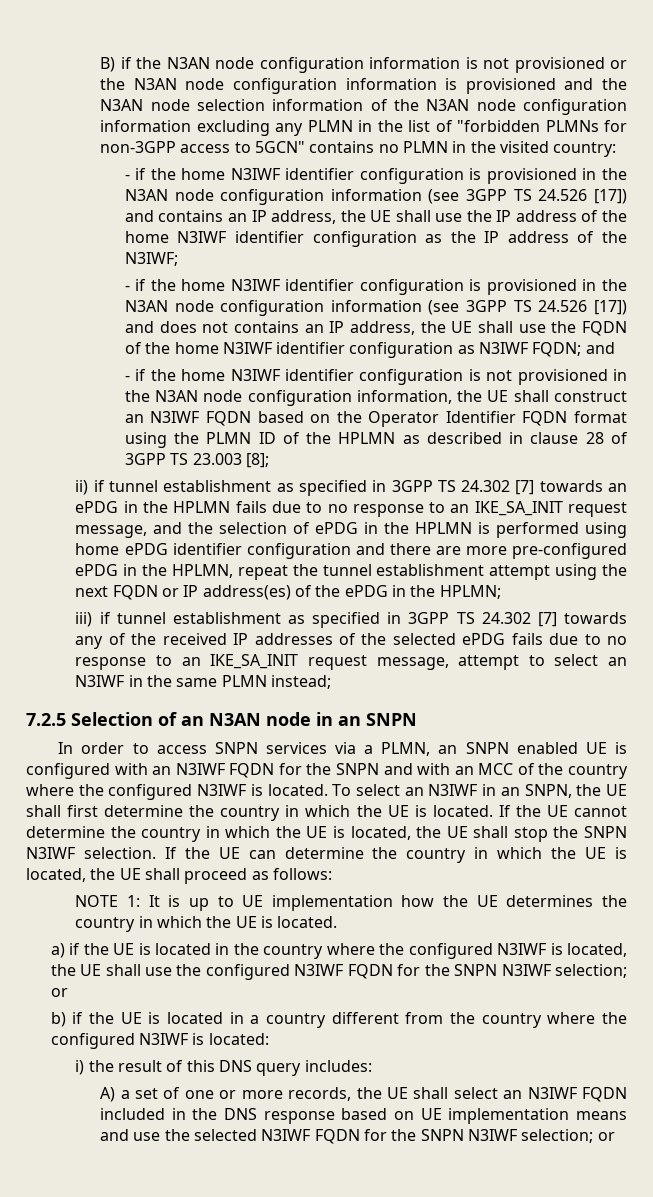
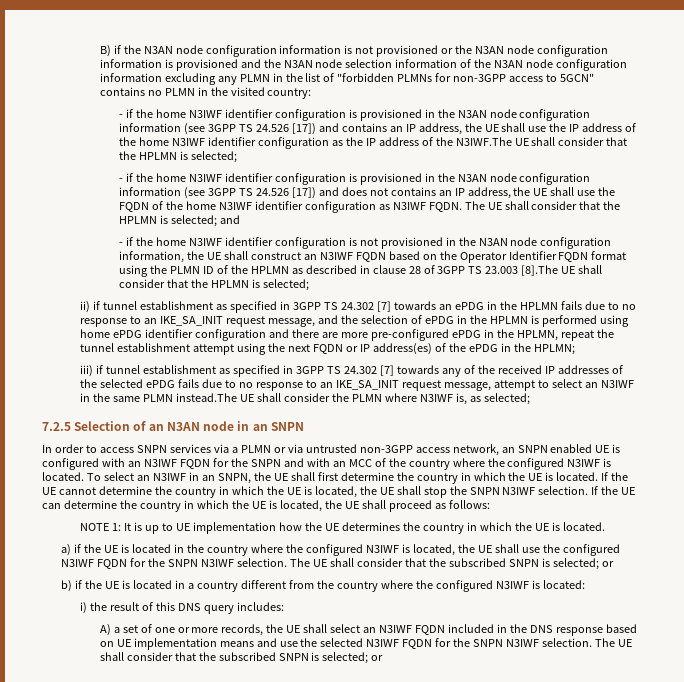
- - if the home N3IWF identifier configuration is provisioned in the N3AN node configuration information (see 3GPP TS 24.526 [17]) and contains an IP address, the UE shall use the IP address of the home N3IWF identifier configuration as the IP address of the N3IWF;
+ - if the home N3IWF identifier configuration is provisioned in the N3AN node configuration information (see 3GPP TS 24.526 [17]) and contains an IP address, the UE shall use the IP address of the home N3IWF identifier configuration as the IP address of the N3IWF.The UE shall consider that the HPLMN is selected;
- - if the home N3IWF identifier configuration is provisioned in the N3AN node configuration information (see 3GPP TS 24.526 [17]) and does not contains an IP address, the UE shall use the FQDN of the home N3IWF identifier configuration as N3IWF FQDN; and
+ - if the home N3IWF identifier configuration is provisioned in the N3AN node configuration information (see 3GPP TS 24.526 [17]) and does not contains an IP address, the UE shall use the FQDN of the home N3IWF identifier configuration as N3IWF FQDN. The UE shall consider that the HPLMN is selected; and
- - if the home N3IWF identifier configuration is not provisioned in the N3AN node configuration information, the UE shall construct an N3IWF FQDN based on the Operator Identifier FQDN format using the PLMN ID of the HPLMN as described in clause 28 of 3GPP TS 23.003 [8];
+ - if the home N3IWF identifier configuration is not provisioned in the N3AN node configuration information, the UE shall construct an N3IWF FQDN based on the Operator Identifier FQDN format using the PLMN ID of the HPLMN as described in clause 28 of 3GPP TS 23.003 [8].The UE shall consider that the HPLMN is selected;
- iii) if tunnel establishment as specified in 3GPP TS 24.302 [7] towards any of the received IP addresses of the selected ePDG fails due to no response to an IKE_SA_INIT request message, attempt to select an N3IWF in the same PLMN instead;
+ iii) if tunnel establishment as specified in 3GPP TS 24.302 [7] towards any of the received IP addresses of the selected ePDG fails due to no response to an IKE_SA_INIT request message, attempt to select an N3IWF in the same PLMN instead.The UE shall consider the PLMN where N3IWF is, as selected;
- In order to access SNPN services via a PLMN, an SNPN enabled UE is configured with an N3IWF FQDN for the SNPN and with an MCC of the country where the configured N3IWF is located.
+ In order to access SNPN services via a PLMN or via untrusted non-3GPP access network, an SNPN enabled UE is configured with an N3IWF FQDN for the SNPN and with an MCC of the country where the configured N3IWF is located.
- a) if the UE is located in the country where the configured N3IWF is located, the UE shall use the configured N3IWF FQDN for the SNPN N3IWF selection; or
+ a) if the UE is located in the country where the configured N3IWF is located, the UE shall use the configured N3IWF FQDN for the SNPN N3IWF selection. The UE shall consider that the subscribed SNPN is selected; or
- A) a set of one or more records, the UE shall select an N3IWF FQDN included in the DNS response based on UE implementation means and use the selected N3IWF FQDN for the SNPN N3IWF selection; or
+ A) a set of one or more records, the UE shall select an N3IWF FQDN included in the DNS response based on UE implementation means and use the selected N3IWF FQDN for the SNPN N3IWF selection. The UE shall consider that the subscribed SNPN is selected; or

